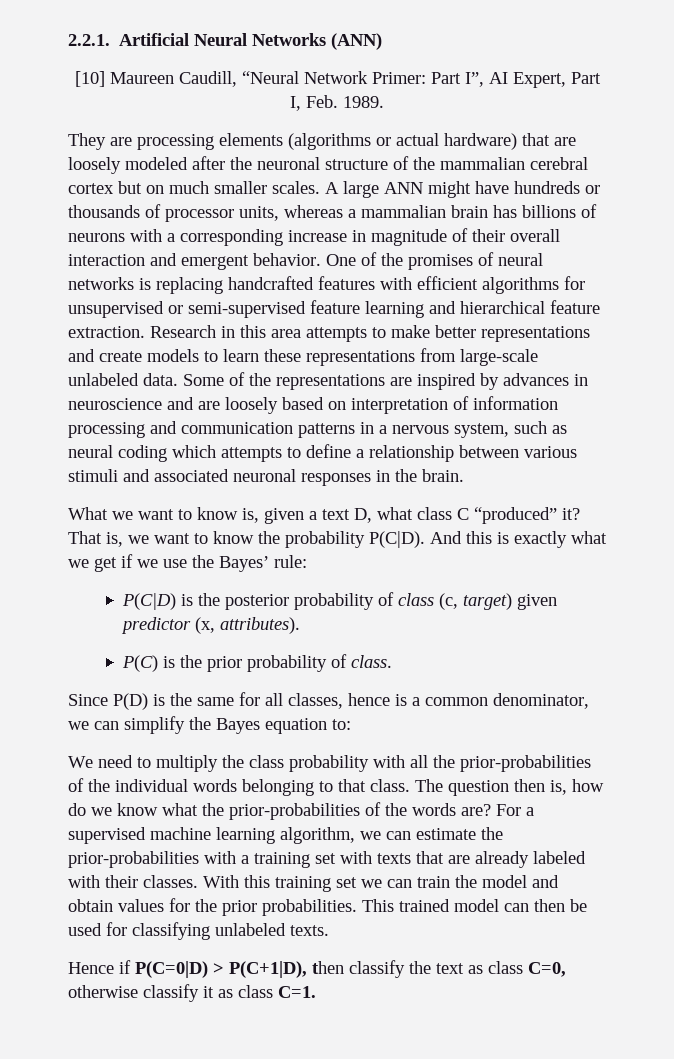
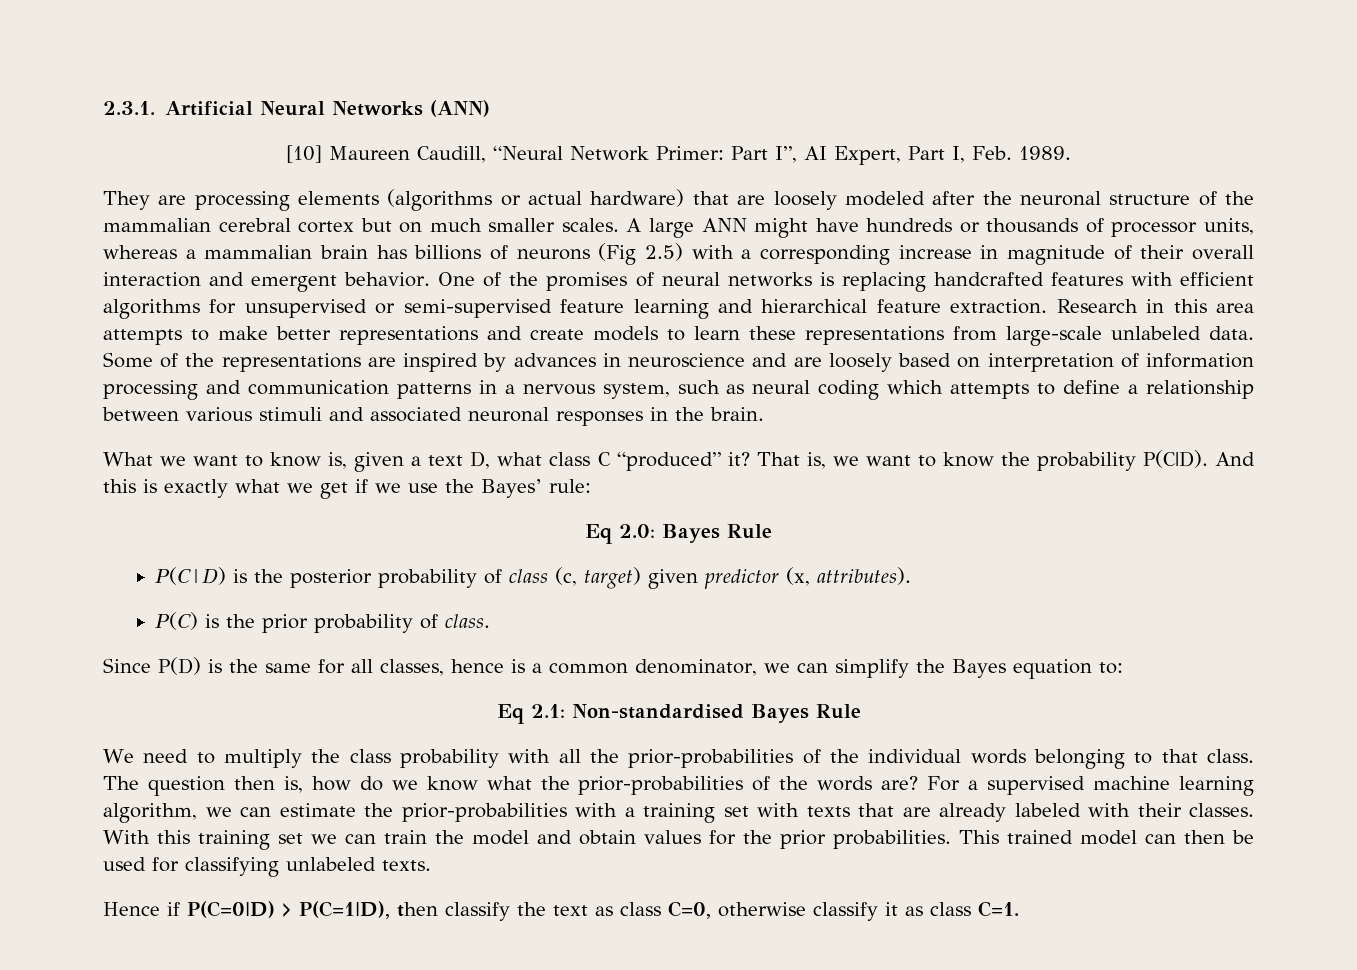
- 2.2.1. Artificial Neural Networks (ANN)
+ 2.3.1. Artificial Neural Networks (ANN)
- A large ANN might have hundreds or thousands of processor units, whereas a mammalian brain has billions of neurons with a corresponding increase in magnitude of their overall interaction and emergent behavior.
+ A large ANN might have hundreds or thousands of processor units, whereas a mammalian brain has billions of neurons (Fig 2.5) with a corresponding increase in magnitude of their overall interaction and emergent behavior.
+ Eq 2.0: Bayes Rule
+ Eq 2.1: Non-standardised Bayes Rule
- Hence if P(C=0|D) > P(C+1|D), then classify the text as class C=0, otherwise classify it as class C=1.
+ Hence if P(C=0|D) > P(C=1|D), then classify the text as class C=0, otherwise classify it as class C=1.

